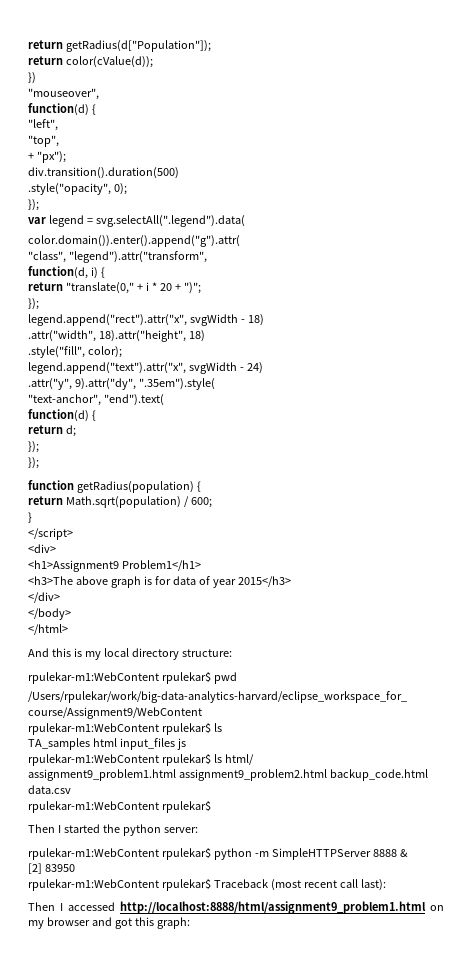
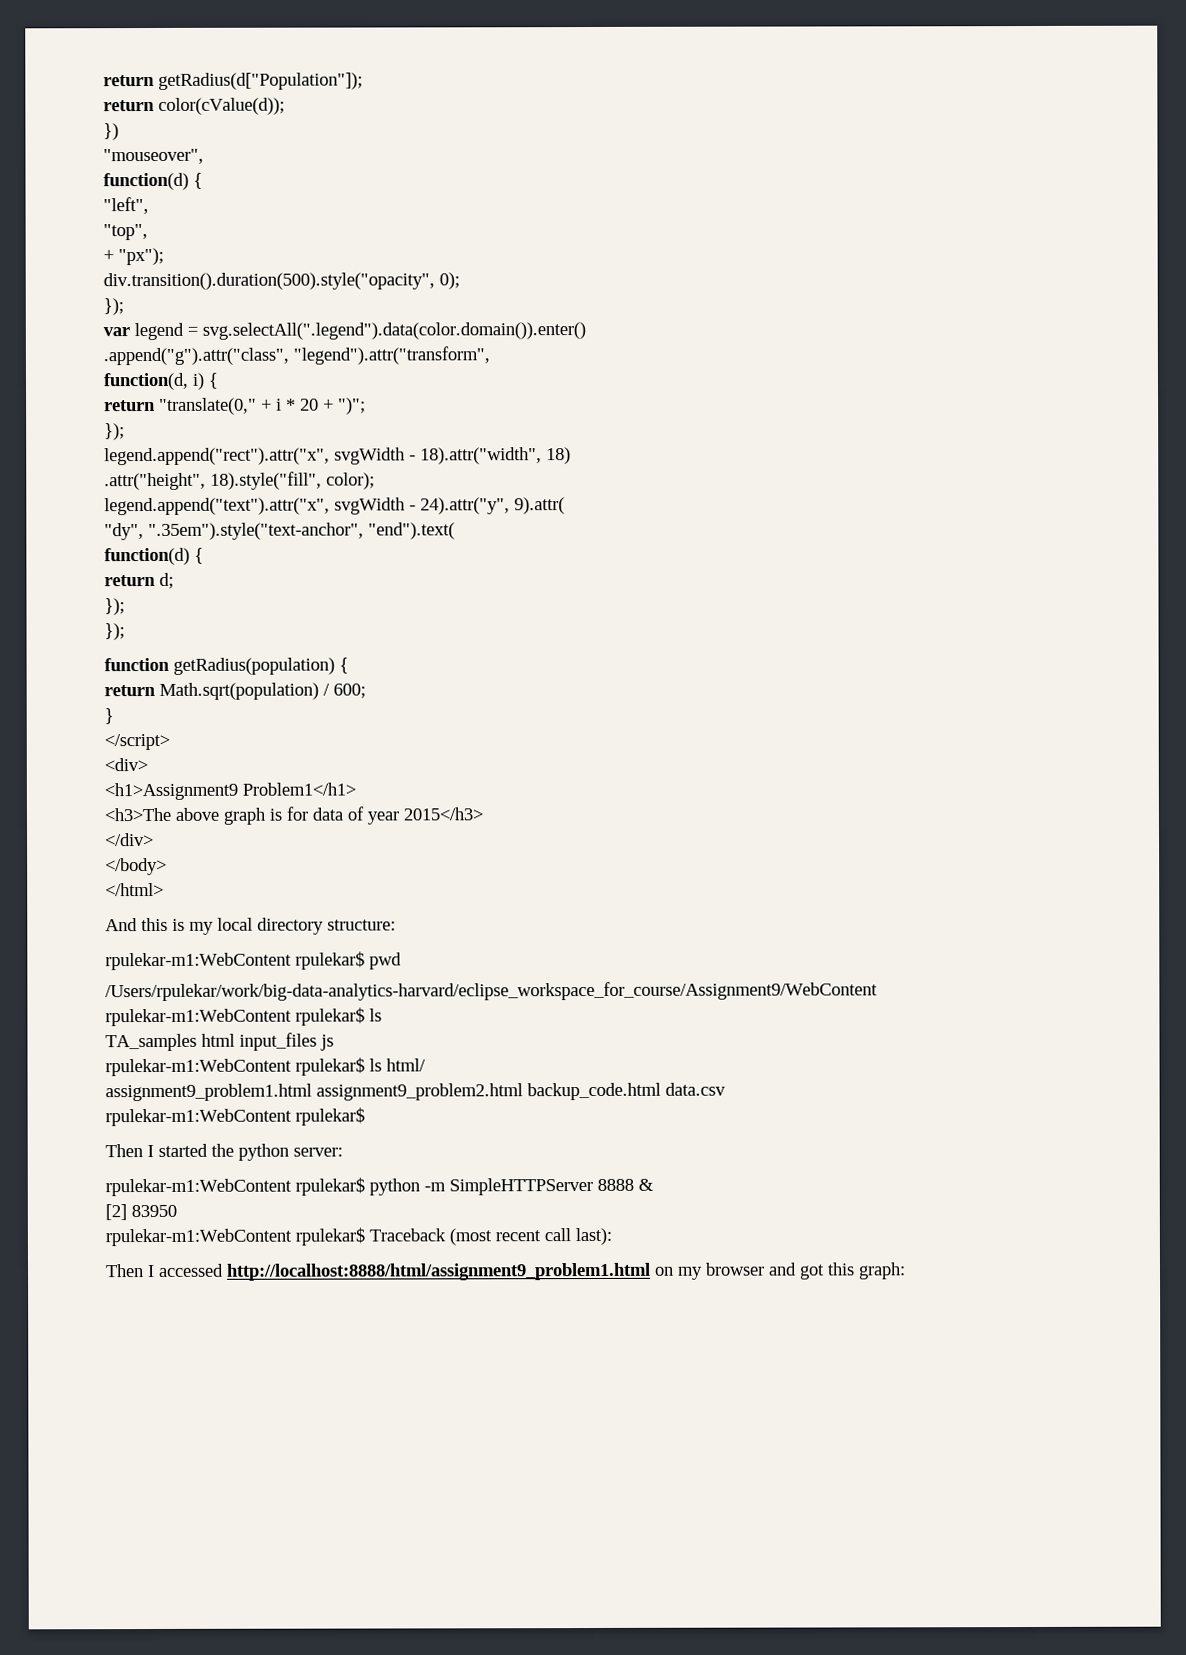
- div.transition().duration(500)
- .style("opacity", 0);
+ div.transition().duration(500).style("opacity", 0);
- var legend = svg.selectAll(".legend").data(
- color.domain()).enter().append("g").attr(
- "class", "legend").attr("transform",
+ var legend = svg.selectAll(".legend").data(color.domain()).enter()
+ .append("g").attr("class", "legend").attr("transform",
- legend.append("rect").attr("x", svgWidth - 18)
- .attr("width", 18).attr("height", 18)
- .style("fill", color);
+ legend.append("rect").attr("x", svgWidth - 18).attr("width", 18)
+ .attr("height", 18).style("fill", color);
- legend.append("text").attr("x", svgWidth - 24)
- .attr("y", 9).attr("dy", ".35em").style(
- "text-anchor", "end").text(
+ legend.append("text").attr("x", svgWidth - 24).attr("y", 9).attr(
+ "dy", ".35em").style("text-anchor", "end").text(

